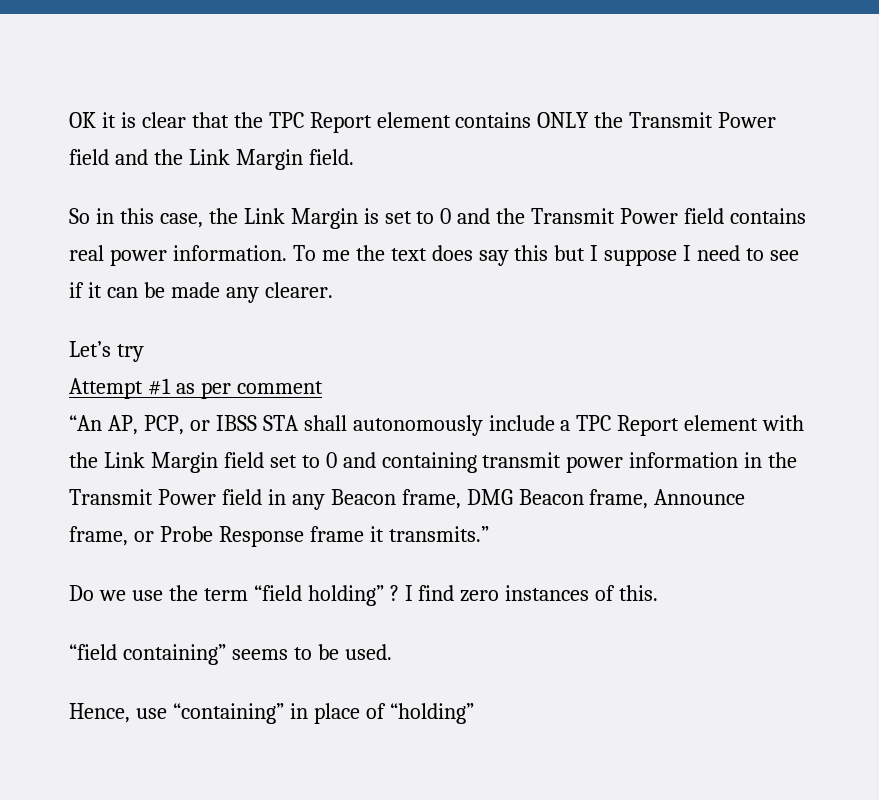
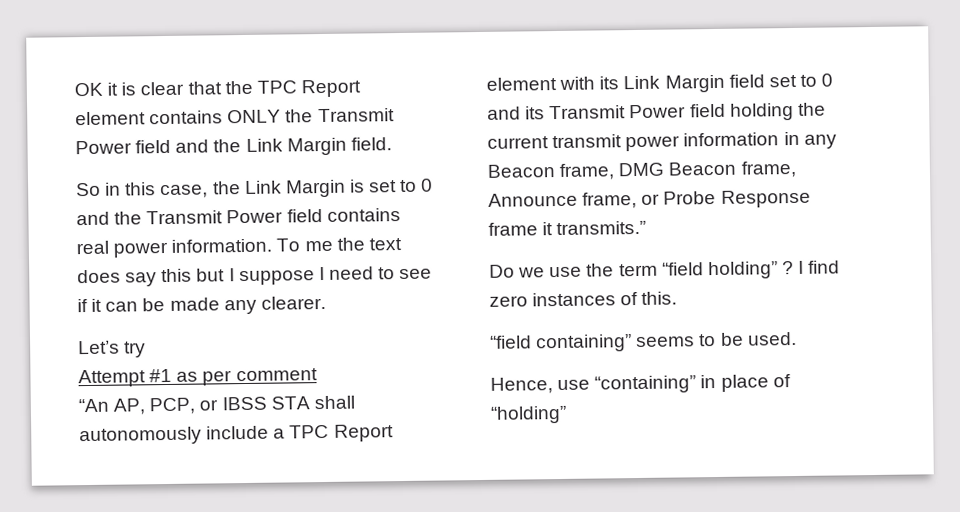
- “An AP, PCP, or IBSS STA shall autonomously include a TPC Report element with the Link Margin field set to 0 and containing transmit power information in the Transmit Power field in any Beacon frame, DMG Beacon frame, Announce frame, or Probe Response frame it transmits.”
+ “An AP, PCP, or IBSS STA shall autonomously include a TPC Report element with its Link Margin field set to 0 and its Transmit Power field holding the current transmit power information in any Beacon frame, DMG Beacon frame, Announce frame, or Probe Response frame it transmits.”

